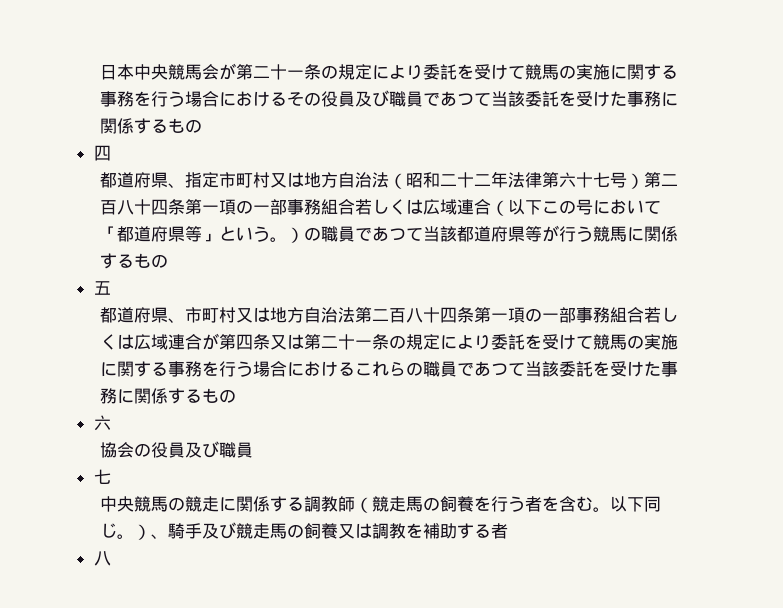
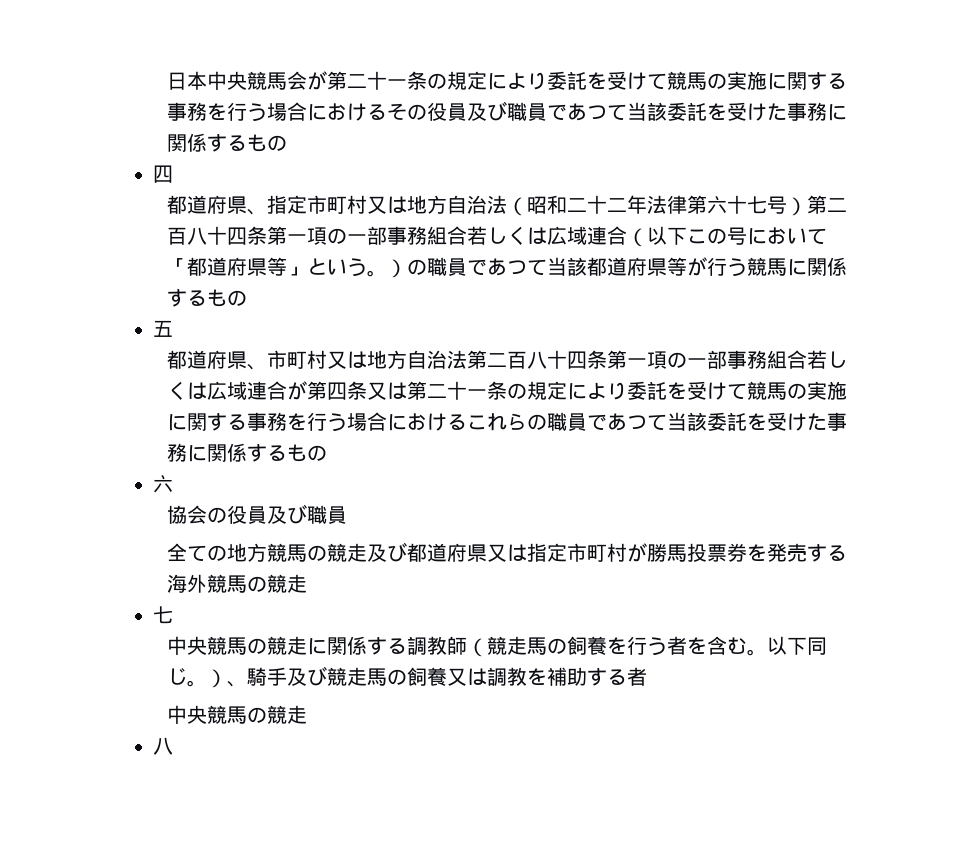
+ 全ての地方競馬の競走及び都道府県又は指定市町村が勝馬投票券を発売する海外競馬の競走
  以下同じ。）、騎手及び競走馬の飼養又は調教を補助する者
+ 中央競馬の競走

